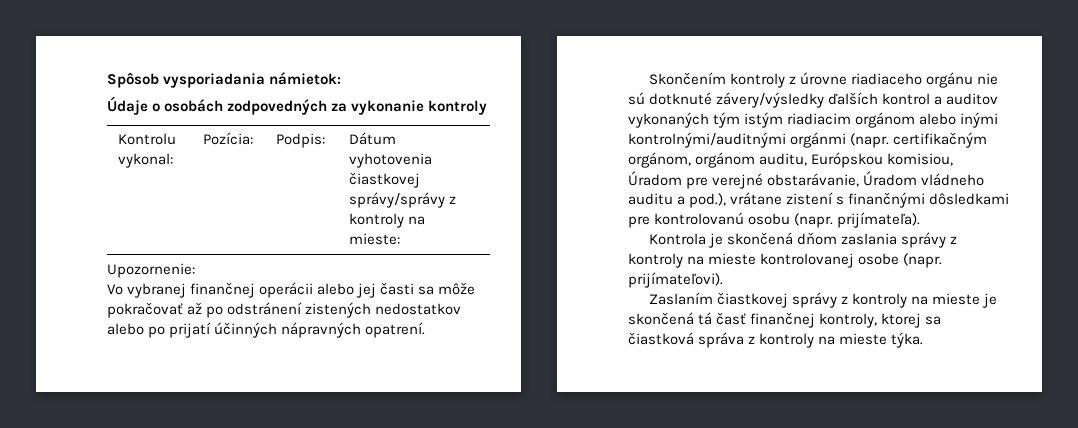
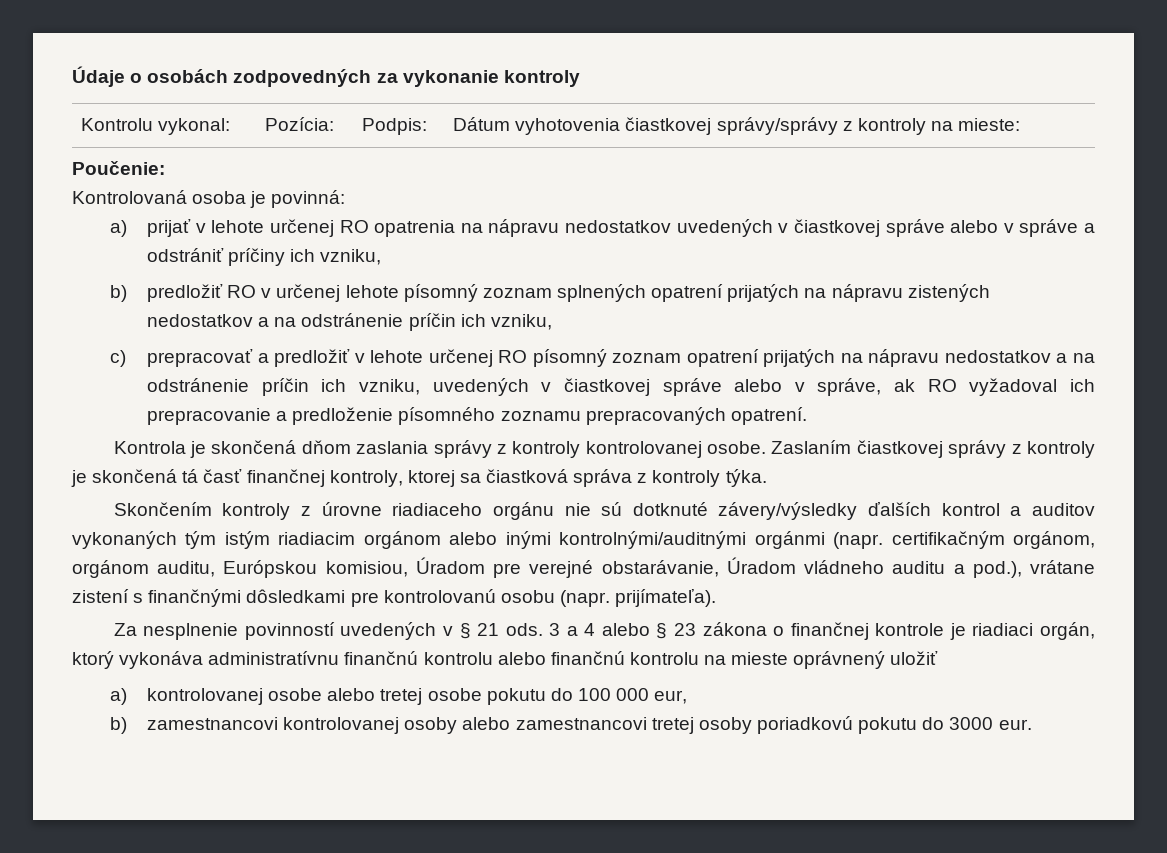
- Spôsob vysporiadania námietok:
- Upozornenie:
- Vo vybranej finančnej operácii alebo jej časti sa môže pokračovať až po odstránení zistených nedostatkov alebo po prijatí účinných nápravných opatrení.
+ Poučenie:
+ Kontrolovaná osoba je povinná:
+ a) prijať v lehote určenej RO opatrenia na nápravu nedostatkov uvedených v čiastkovej správe alebo v správe a odstrániť príčiny ich vzniku,
+ b) predložiť RO v určenej lehote písomný zoznam splnených opatrení prijatých na nápravu zistených nedostatkov a na odstránenie príčin ich vzniku,
+ c) prepracovať a predložiť v lehote určenej RO písomný zoznam opatrení prijatých na nápravu nedostatkov a na odstránenie príčin ich vzniku, uvedených v čiastkovej správe alebo v správe, ak RO vyžadoval ich prepracovanie a predloženie písomného zoznamu prepracovaných opatrení.
+ Kontrola je skončená dňom zaslania správy z kontroly kontrolovanej osobe. Zaslaním čiastkovej správy z kontroly je skončená tá časť finančnej kontroly, ktorej sa čiastková správa z kontroly týka.
- Kontrola je skončená dňom zaslania správy z kontroly na mieste kontrolovanej osobe (napr. prijímateľovi).
- Zaslaním čiastkovej správy z kontroly na mieste je skončená tá časť finančnej kontroly, ktorej sa čiastková správa z kontroly na mieste týka.
+ Za nesplnenie povinností uvedených v § 21 ods. 3 a 4 alebo § 23 zákona o finančnej kontrole je riadiaci orgán, ktorý vykonáva administratívnu finančnú kontrolu alebo finančnú kontrolu na mieste oprávnený uložiť
+ a) kontrolovanej osobe alebo tretej osobe pokutu do 100 000 eur,
+ b) zamestnancovi kontrolovanej osoby alebo zamestnancovi tretej osoby poriadkovú pokutu do 3000 eur.

